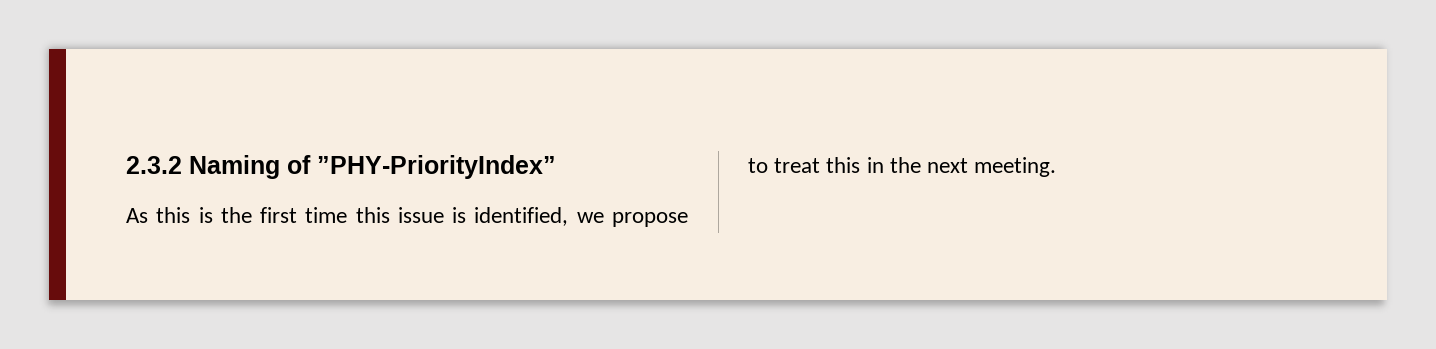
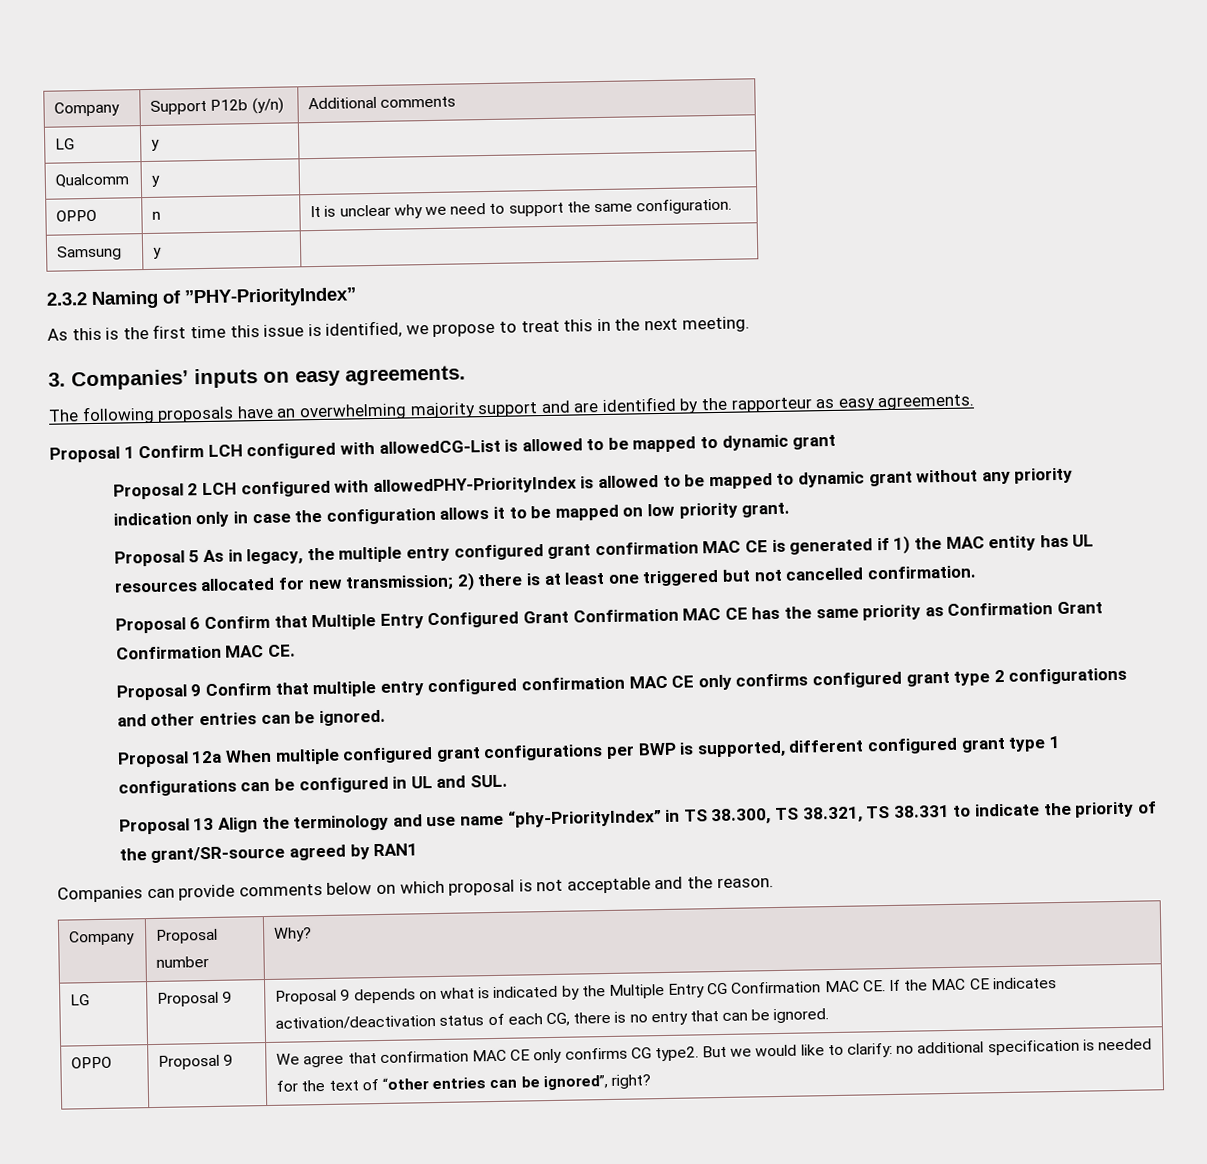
+ Company | Support P12b (y/n) | Additional comments
+ LG | y |
+ Qualcomm | y |
+ OPPO | n | It is unclear why we need to support the same configuration.
+ Samsung | y |
+ 3. Companies’ inputs on easy agreements.
+ The following proposals have an overwhelming majority support and are identified by the rapporteur as easy agreements.
+ Proposal 1 Confirm LCH configured with allowedCG-List is allowed to be mapped to dynamic grant
+ Proposal 2 LCH configured with allowedPHY-PriorityIndex is allowed to be mapped to dynamic grant without any priority indication only in case the configuration allows it to be mapped on low priority grant.
+ Proposal 5 As in legacy, the multiple entry configured grant confirmation MAC CE is generated if 1) the MAC entity has UL resources allocated for new transmission; 2) there is at least one triggered but not cancelled confirmation.
+ Proposal 6 Confirm that Multiple Entry Configured Grant Confirmation MAC CE has the same priority as Confirmation Grant Confirmation MAC CE.
+ Proposal 9 Confirm that multiple entry configured confirmation MAC CE only confirms configured grant type 2 configurations and other entries can be ignored.
+ Proposal 12a When multiple configured grant configurations per BWP is supported, different configured grant type 1 configurations can be configured in UL and SUL.
+ Proposal 13 Align the terminology and use name “phy-PriorityIndex” in TS 38.300, TS 38.321, TS 38.331 to indicate the priority of the grant/SR-source agreed by RAN1
+ Companies can provide comments below on which proposal is not acceptable and the reason.
+ Company | Proposal number | Why?
+ LG | Proposal 9 | Proposal 9 depends on what is indicated by the Multiple Entry CG Confirmation MAC CE. If the MAC CE indicates activation/deactivation status of each CG, there is no entry that can be ignored.
+ OPPO | Proposal 9 | We agree that confirmation MAC CE only confirms CG type2. But we would like to clarify: no additional specification is needed for the text of “other entries can be ignored”, right?

